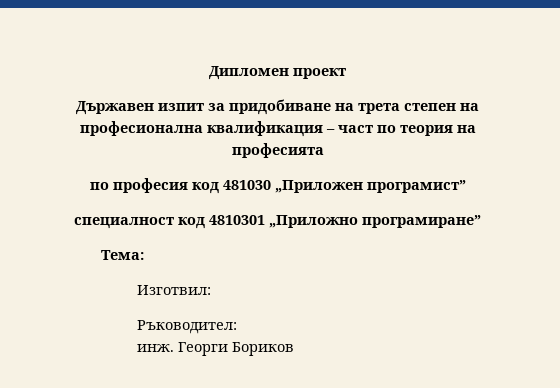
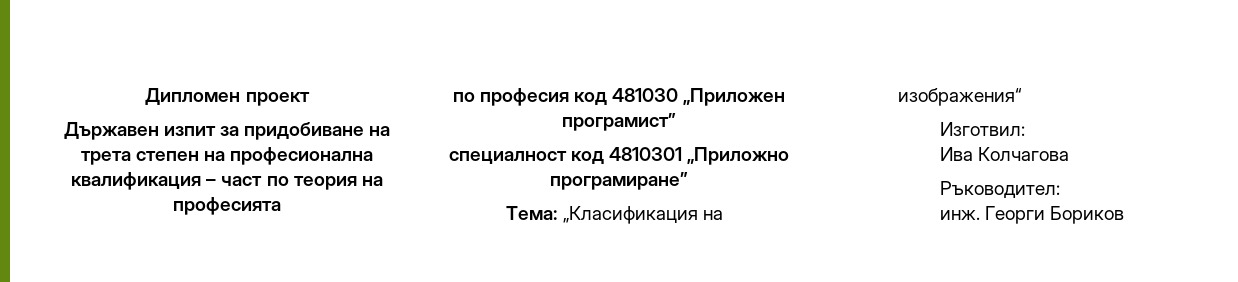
- Тема:
+ Тема: „Класификация на изображения“
+ Ива Колчагова

